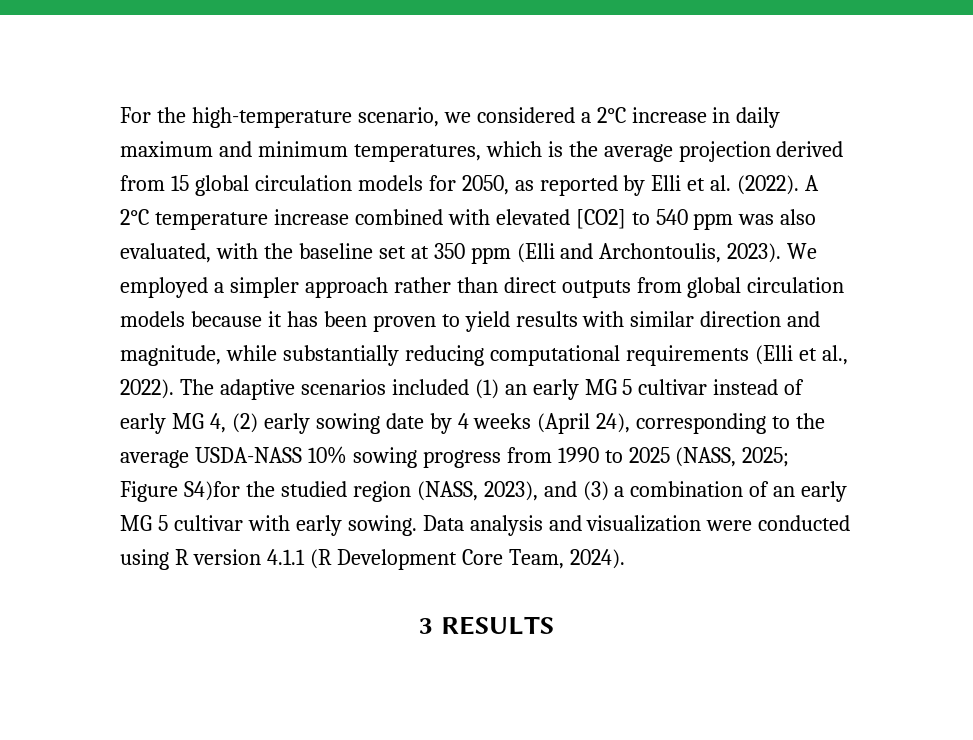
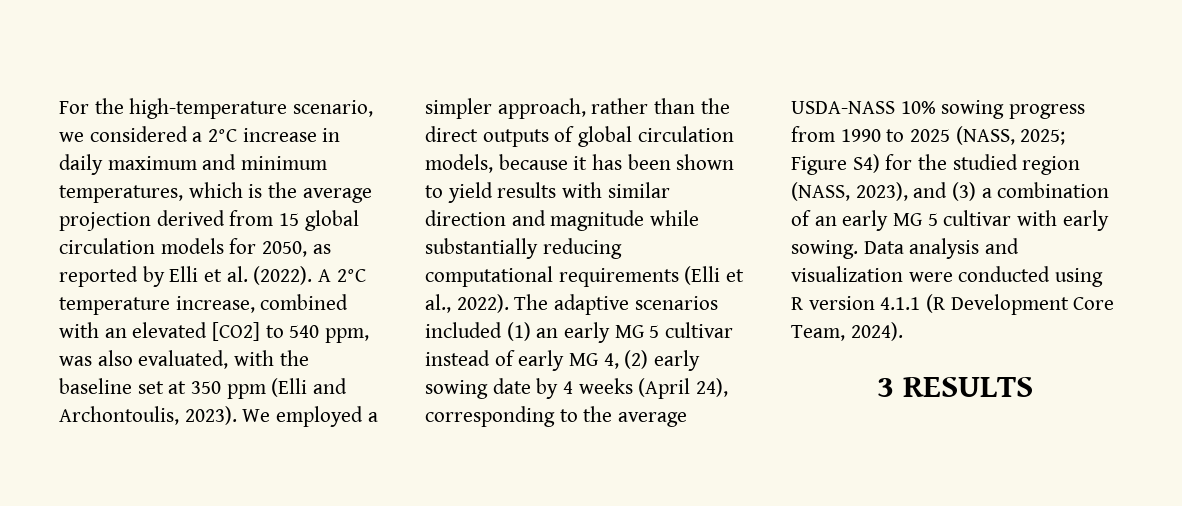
- A 2°C temperature increase combined with elevated [CO2] to 540 ppm was also evaluated, with the baseline set at 350 ppm (Elli and Archontoulis, 2023).
+ A 2°C temperature increase, combined with an elevated [CO2] to 540 ppm, was also evaluated, with the baseline set at 350 ppm (Elli and Archontoulis, 2023).
- We employed a simpler approach rather than direct outputs from global circulation models because it has been proven to yield results with similar direction and magnitude, while substantially reducing computational requirements (Elli et al., 2022).
+ We employed a simpler approach, rather than the direct outputs of global circulation models, because it has been shown to yield results with similar direction and magnitude while substantially reducing computational requirements (Elli et al., 2022).
- The adaptive scenarios included (1) an early MG 5 cultivar instead of early MG 4, (2) early sowing date by 4 weeks (April 24), corresponding to the average USDA-NASS 10% sowing progress from 1990 to 2025 (NASS, 2025; Figure S4)for the studied region (NASS, 2023), and (3) a combination of an early MG 5 cultivar with early sowing.
+ The adaptive scenarios included (1) an early MG 5 cultivar instead of early MG 4, (2) early sowing date by 4 weeks (April 24), corresponding to the average USDA-NASS 10% sowing progress from 1990 to 2025 (NASS, 2025; Figure S4) for the studied region (NASS, 2023), and (3) a combination of an early MG 5 cultivar with early sowing.

